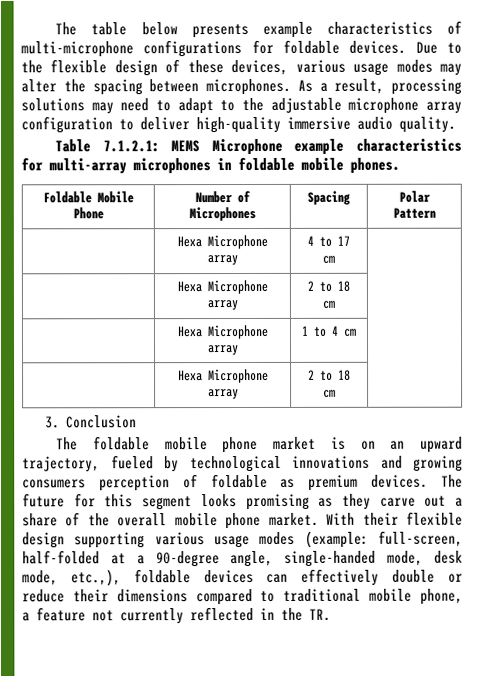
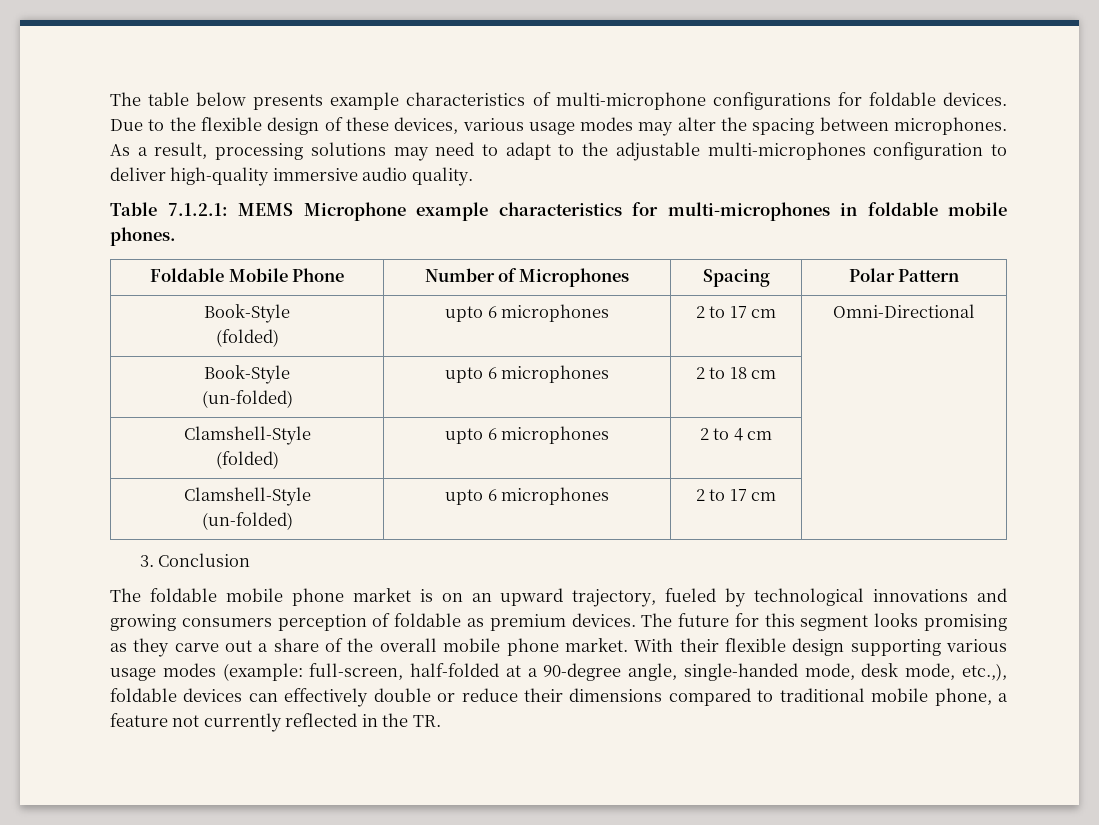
- As a result, processing solutions may need to adapt to the adjustable microphone array configuration to deliver high-quality immersive audio quality.
+ As a result, processing solutions may need to adapt to the adjustable multi-microphones configuration to deliver high-quality immersive audio quality.
- Table 7.1.2.1: MEMS Microphone example characteristics for multi-array microphones in foldable mobile phones.
+ Table 7.1.2.1: MEMS Microphone example characteristics for multi-microphones in foldable mobile phones.
  Foldable Mobile Phone | Number of Microphones | Spacing | Polar Pattern
- | Hexa Microphone array | 4 to 17 cm |
- | Hexa Microphone array | 2 to 18 cm |
- | Hexa Microphone array | 1 to 4 cm |
- | Hexa Microphone array | 2 to 18 cm |
+ Book-Style
+ (folded) | upto 6 microphones | 2 to 17 cm | Omni-Directional
+ Book-Style
+ (un-folded) | upto 6 microphones | 2 to 18 cm |
+ Clamshell-Style
+ (folded) | upto 6 microphones | 2 to 4 cm |
+ Clamshell-Style
+ (un-folded) | upto 6 microphones | 2 to 17 cm |

